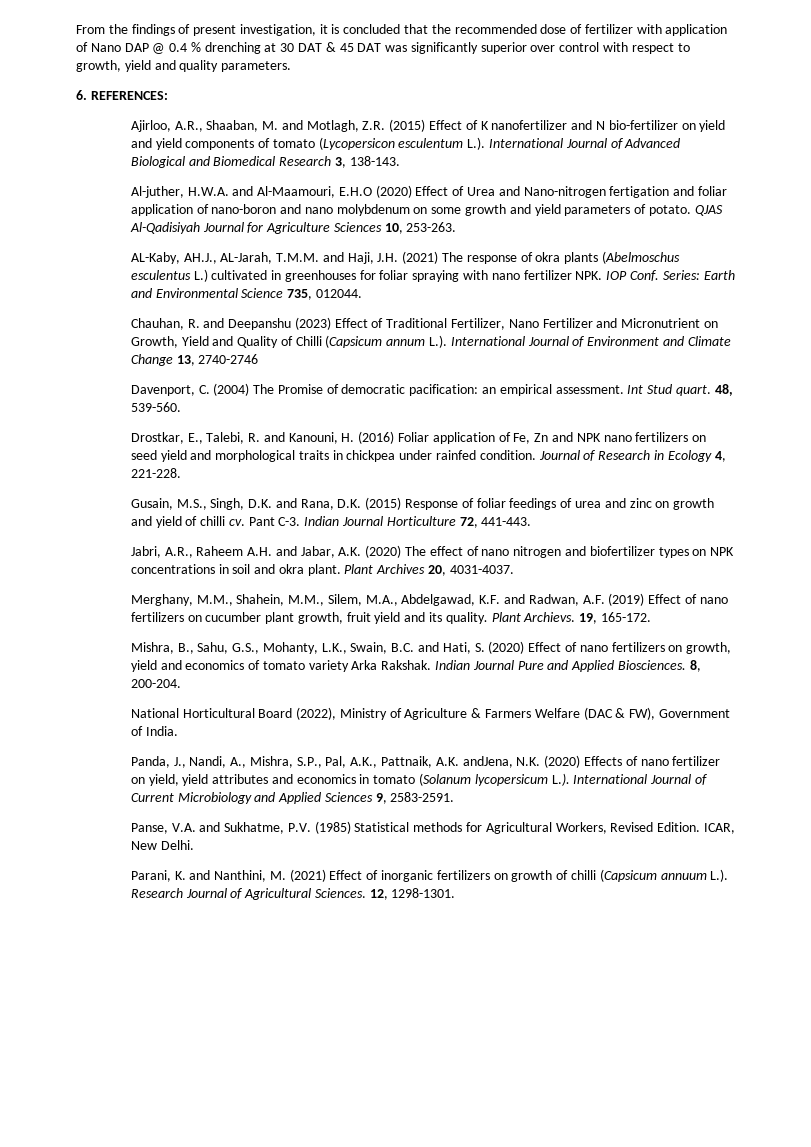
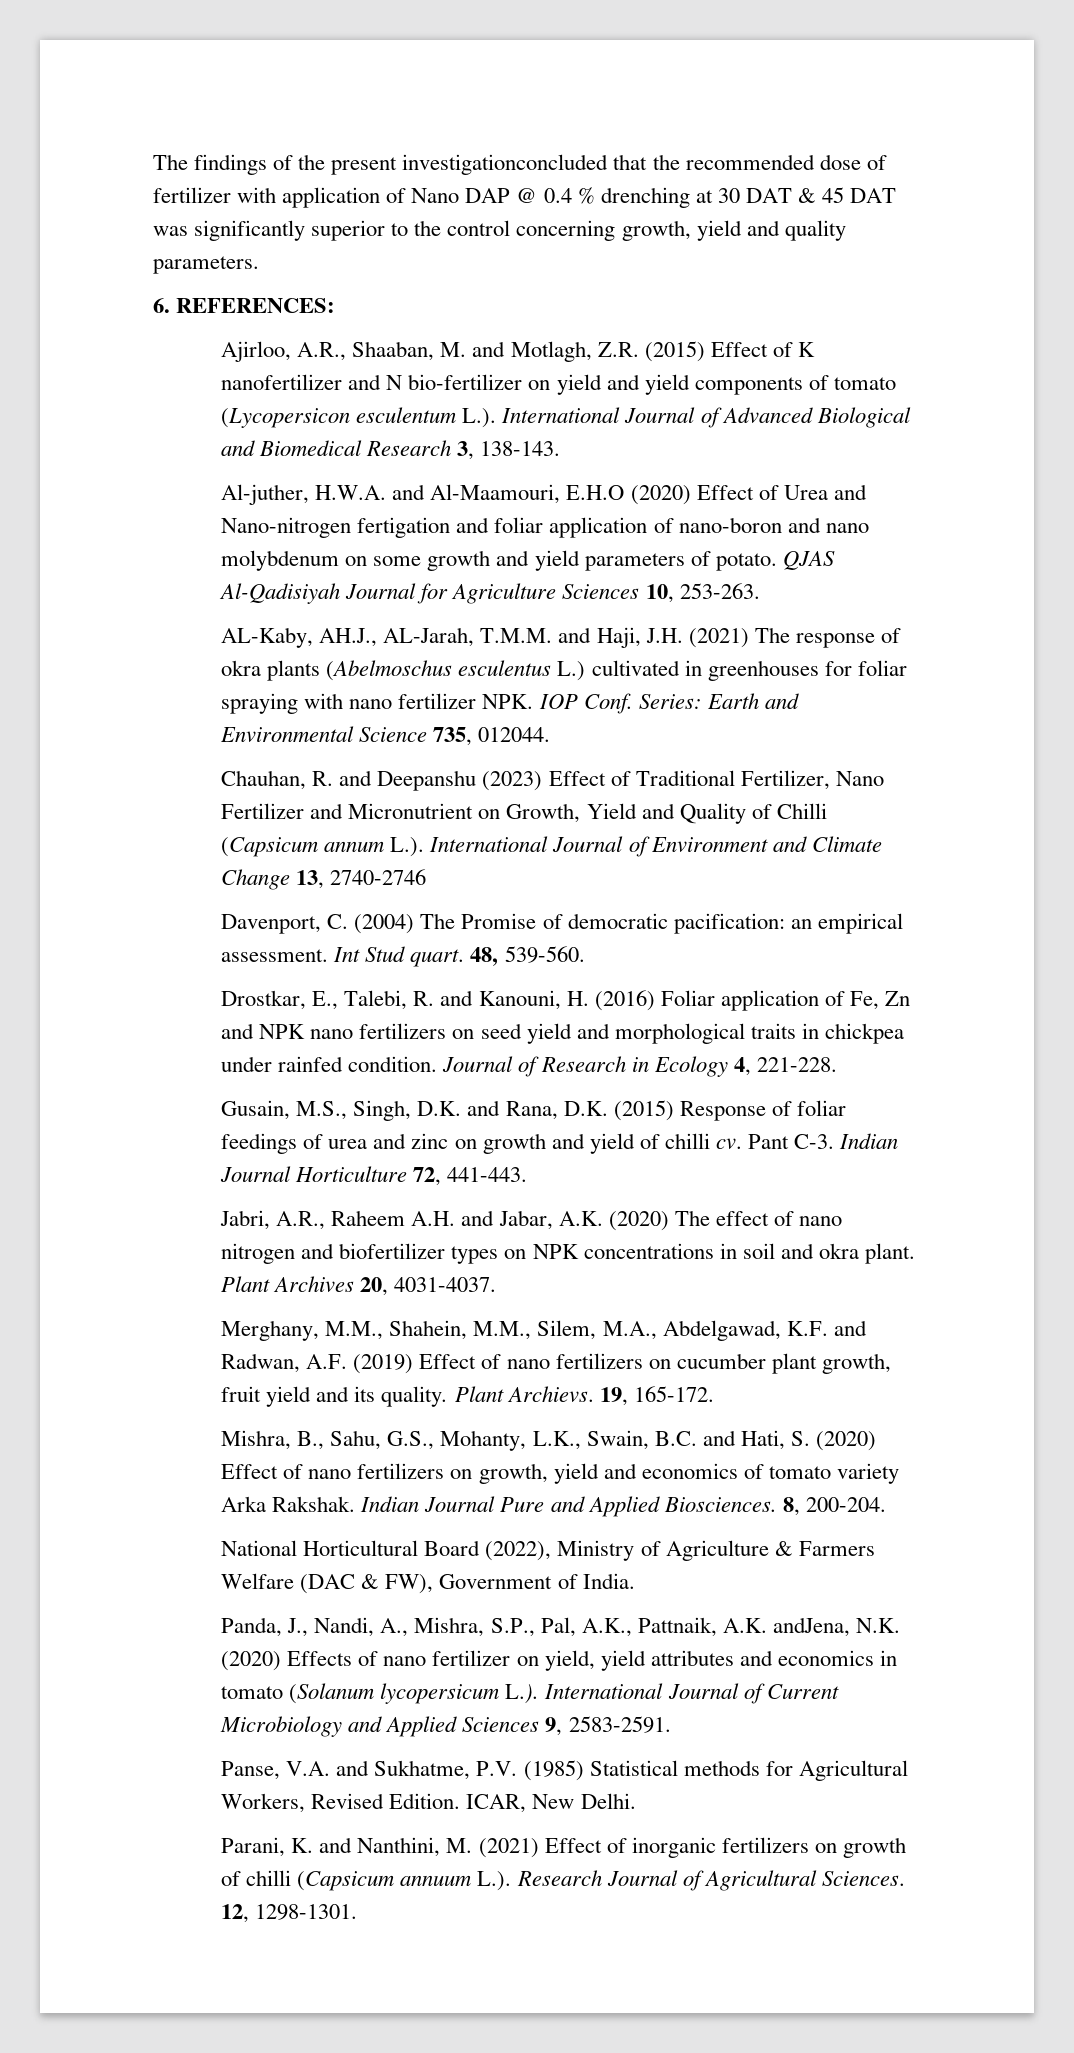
- From the findings of present investigation, it is concluded that the recommended dose of fertilizer with application of Nano DAP @ 0.4 % drenching at 30 DAT & 45 DAT was significantly superior over control with respect to growth, yield and quality parameters.
+ The findings of the present investigationconcluded that the recommended dose of fertilizer with application of Nano DAP @ 0.4 % drenching at 30 DAT & 45 DAT was significantly superior to the control concerning growth, yield and quality parameters.

